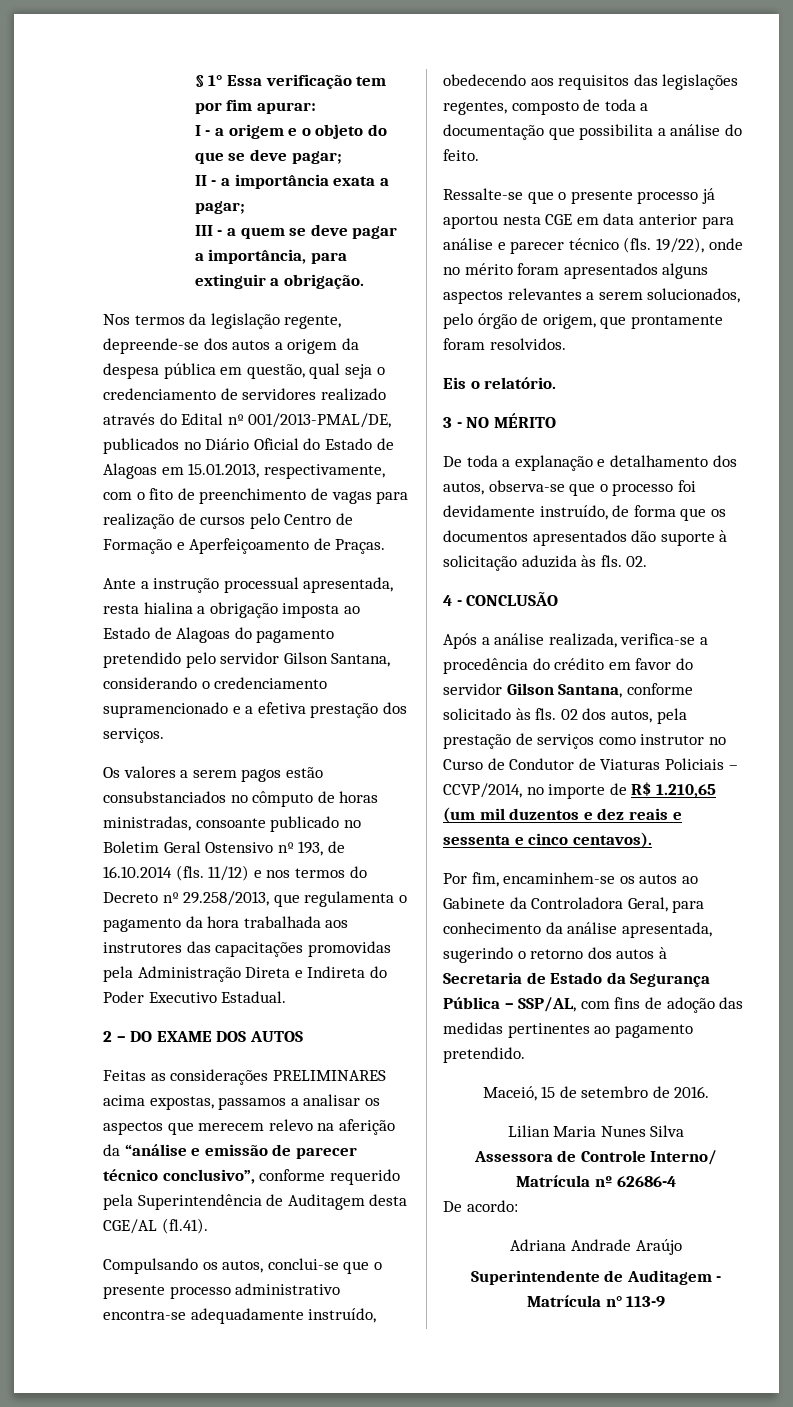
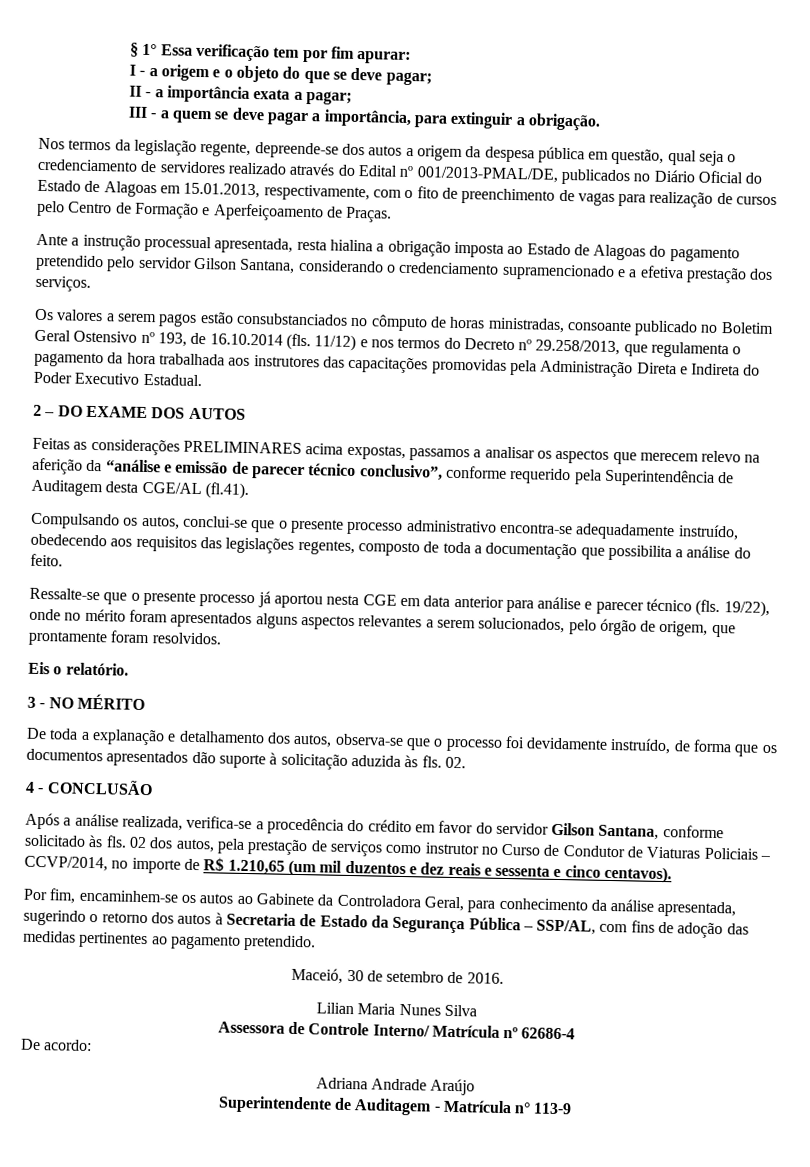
- Maceió, 15 de setembro de 2016.
+ Maceió, 30 de setembro de 2016.

